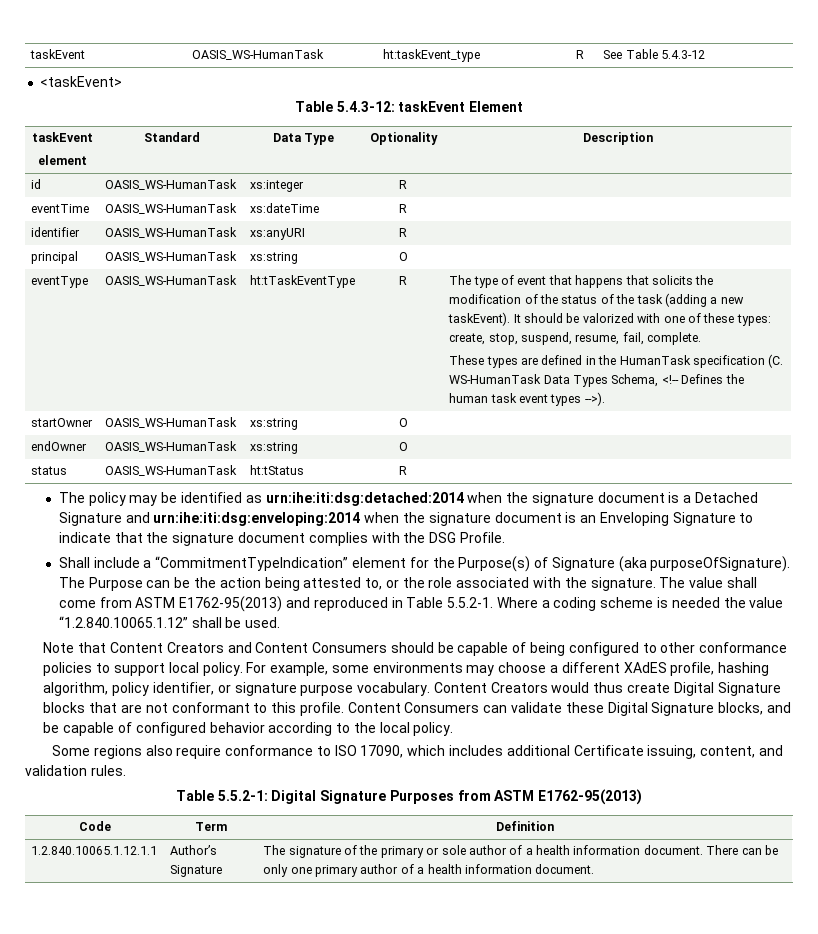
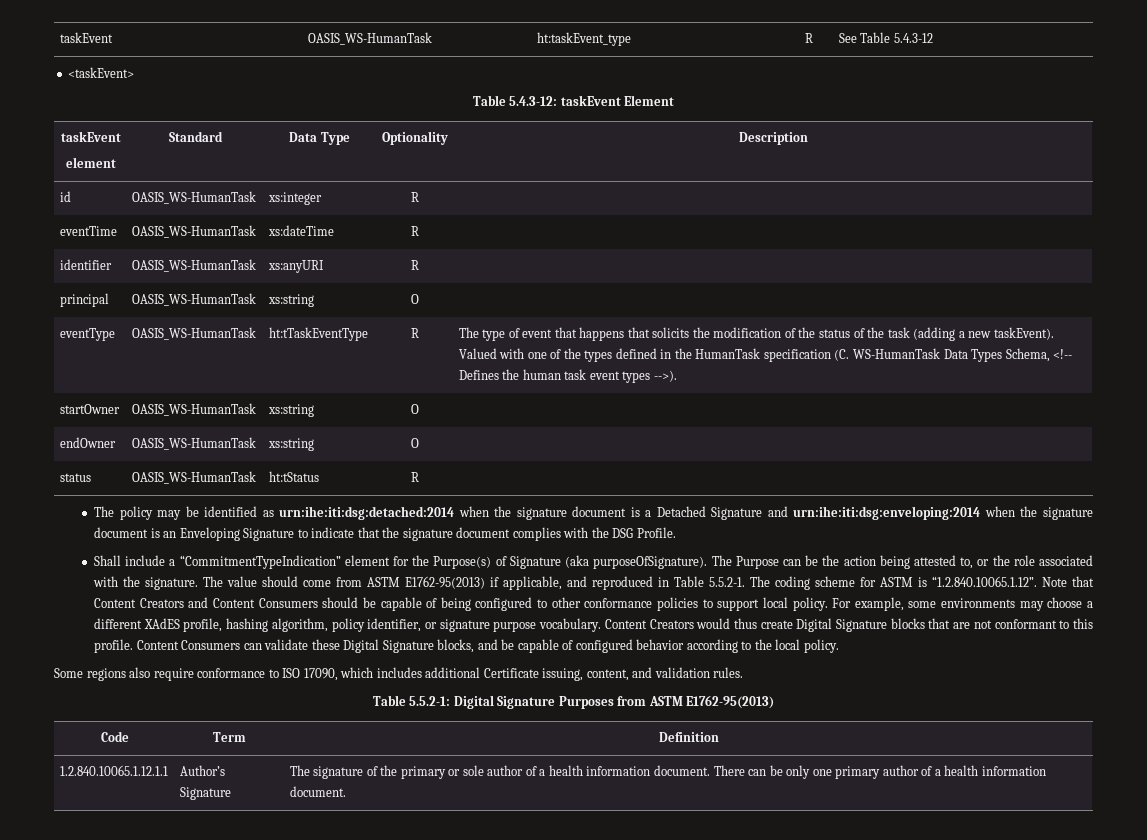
- It should be valorized with one of these types: create, stop, suspend, resume, fail, complete.
- These types are defined in the HumanTask specification (C. WS-HumanTask Data Types Schema, <!-- Defines the human task event types -->).
+ Valued with one of the types defined in the HumanTask specification (C. WS-HumanTask Data Types Schema, <!-- Defines the human task event types -->).
- The value shall come from ASTM E1762-95(2013) and reproduced in Table 5.5.2-1. Where a coding scheme is needed the value “1.2.840.10065.1.12” shall be used.
- Note that Content Creators and Content Consumers should be capable of being configured to other conformance policies to support local policy.
+ The value should come from ASTM E1762-95(2013) if applicable, and reproduced in Table 5.5.2-1. The coding scheme for ASTM is “1.2.840.10065.1.12”. Note that Content Creators and Content Consumers should be capable of being configured to other conformance policies to support local policy.

